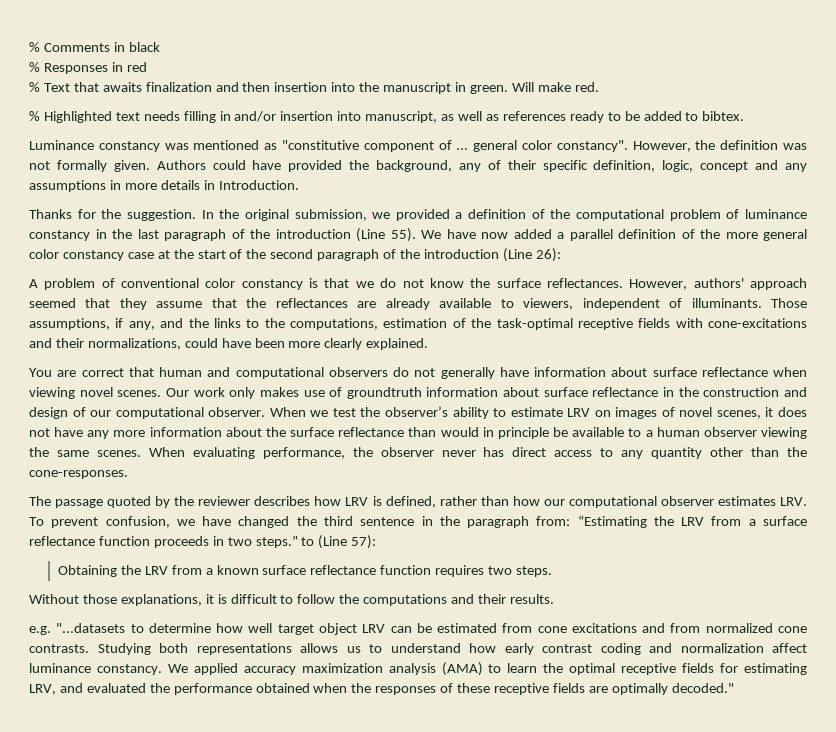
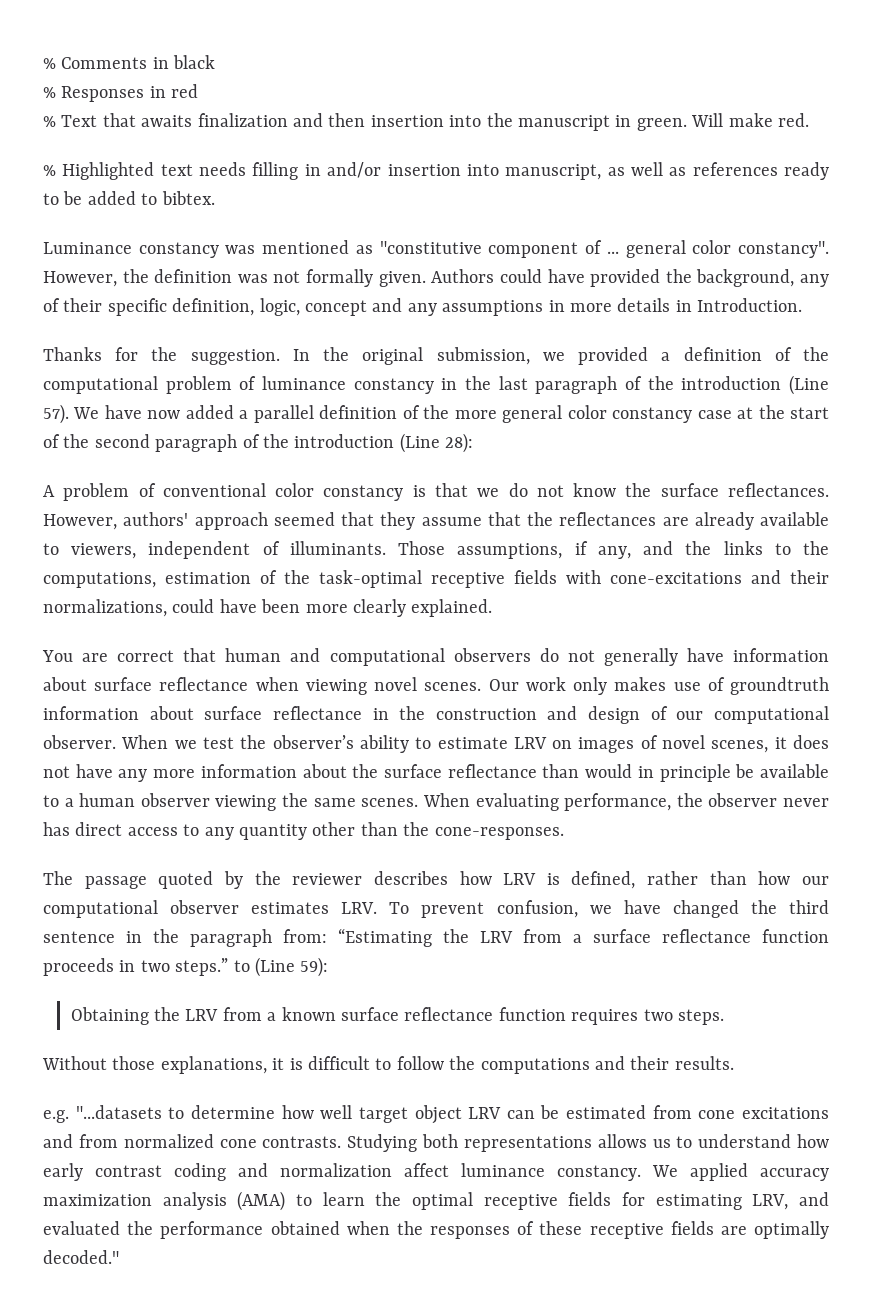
- In the original submission, we provided a definition of the computational problem of luminance constancy in the last paragraph of the introduction (Line 55).
+ In the original submission, we provided a definition of the computational problem of luminance constancy in the last paragraph of the introduction (Line 57).
- We have now added a parallel definition of the more general color constancy case at the start of the second paragraph of the introduction (Line 26):
+ We have now added a parallel definition of the more general color constancy case at the start of the second paragraph of the introduction (Line 28):
- The passage quoted by the reviewer describes how LRV is defined, rather than how our computational observer estimates LRV. To prevent confusion, we have changed the third sentence in the paragraph from: “Estimating the LRV from a surface reflectance function proceeds in two steps.” to (Line 57):
+ The passage quoted by the reviewer describes how LRV is defined, rather than how our computational observer estimates LRV. To prevent confusion, we have changed the third sentence in the paragraph from: “Estimating the LRV from a surface reflectance function proceeds in two steps.” to (Line 59):

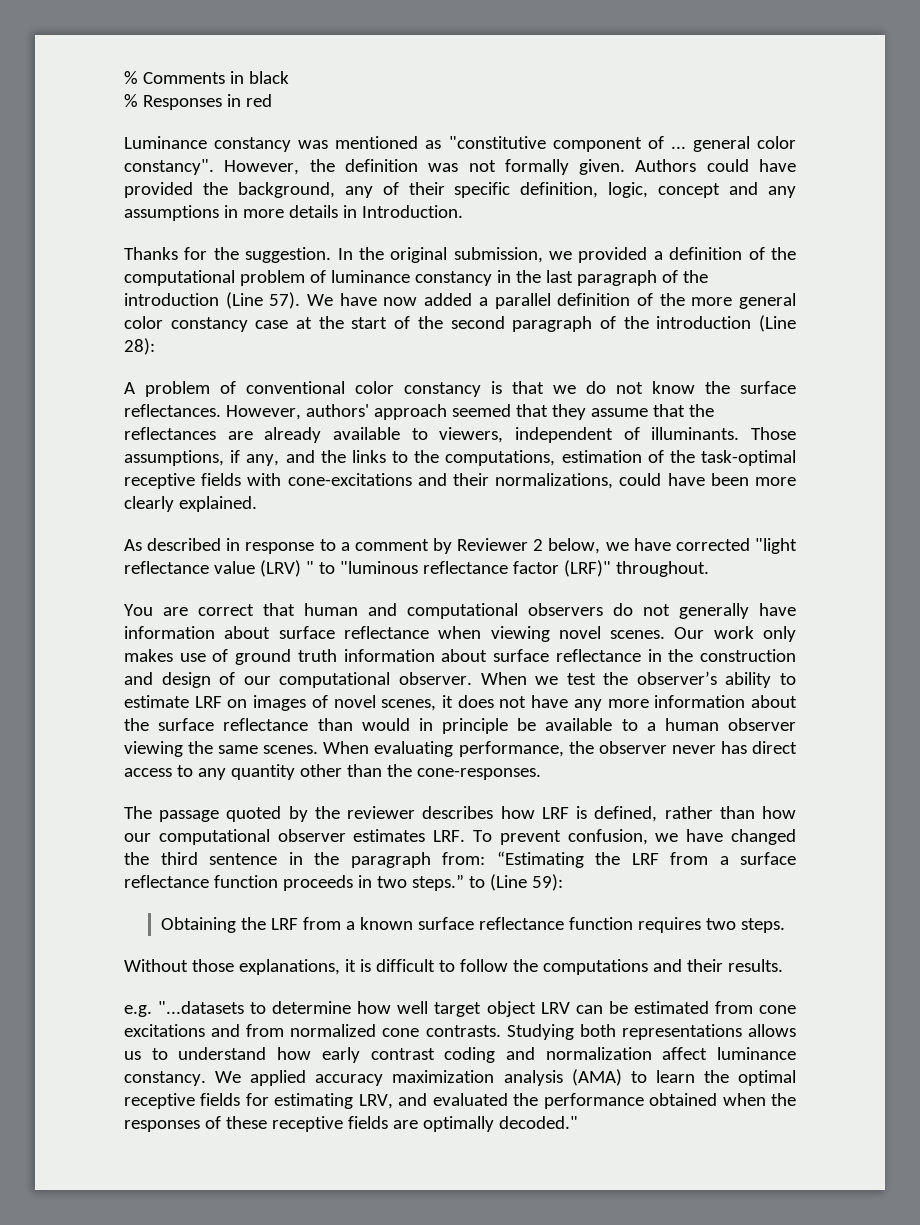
- % Text that awaits finalization and then insertion into the manuscript in green. Will make red.
- % Highlighted text needs filling in and/or insertion into manuscript, as well as references ready to be added to bibtex.
+ As described in response to a comment by Reviewer 2 below, we have corrected "light reflectance value (LRV) " to "luminous reflectance factor (LRF)" throughout.
- Our work only makes use of groundtruth information about surface reflectance in the construction and design of our computational observer.
+ Our work only makes use of ground truth information about surface reflectance in the construction and design of our computational observer.
- When we test the observer’s ability to estimate LRV on images of novel scenes, it does not have any more information about the surface reflectance than would in principle be available to a human observer viewing the same scenes.
+ When we test the observer’s ability to estimate LRF on images of novel scenes, it does not have any more information about the surface reflectance than would in principle be available to a human observer viewing the same scenes.
- The passage quoted by the reviewer describes how LRV is defined, rather than how our computational observer estimates LRV. To prevent confusion, we have changed the third sentence in the paragraph from: “Estimating the LRV from a surface reflectance function proceeds in two steps.” to (Line 59):
+ The passage quoted by the reviewer describes how LRF is defined, rather than how our computational observer estimates LRF. To prevent confusion, we have changed the third sentence in the paragraph from: “Estimating the LRF from a surface reflectance function proceeds in two steps.” to (Line 59):
- Obtaining the LRV from a known surface reflectance function requires two steps.
+ Obtaining the LRF from a known surface reflectance function requires two steps.

